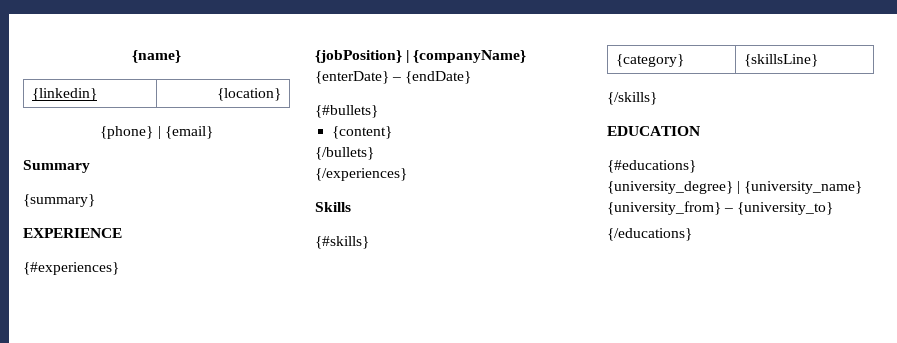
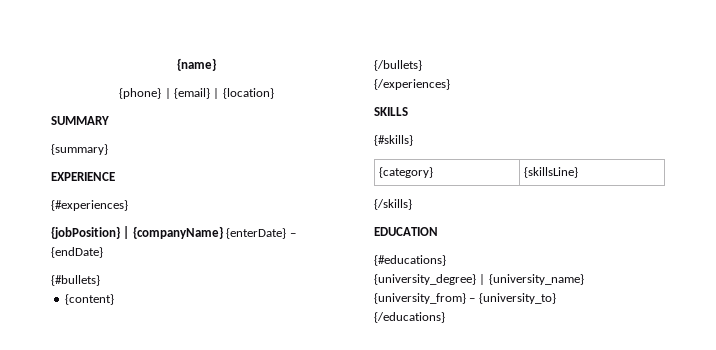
- {linkedin} | {location}
- {phone} | {email}
- Summary
+ {phone} | {email} | {location}
+ SUMMARY
- Skills
+ SKILLS

